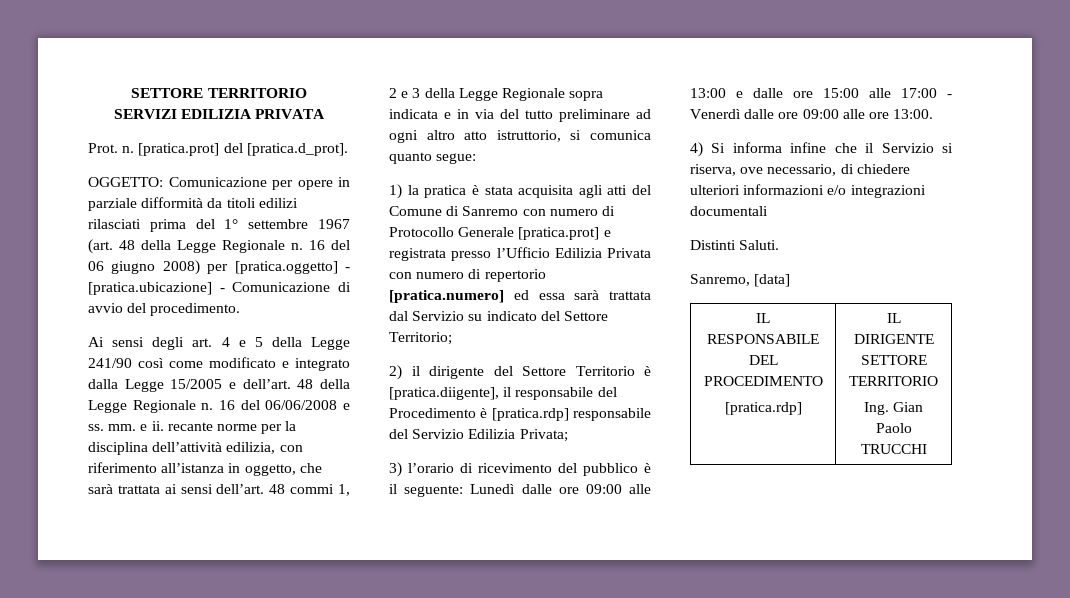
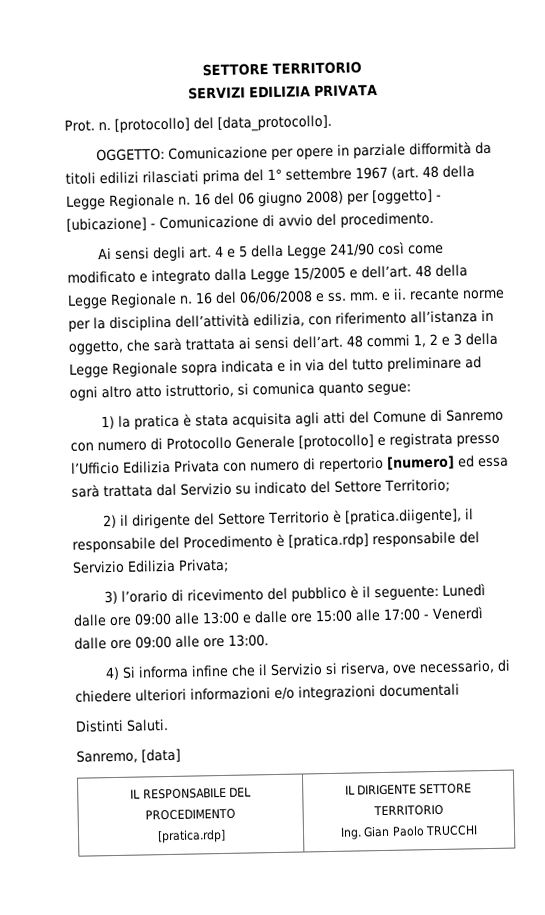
- [pratica.prot] del [pratica.d_prot].
+ [protocollo] del [data_protocollo].
- 16 del 06 giugno 2008) per [pratica.oggetto] - [pratica.ubicazione] - Comunicazione di avvio del procedimento.
+ 16 del 06 giugno 2008) per [oggetto] - [ubicazione] - Comunicazione di avvio del procedimento.
- 1) la pratica è stata acquisita agli atti del Comune di Sanremo con numero di Protocollo Generale [pratica.prot] e registrata presso l’Ufficio Edilizia Privata con numero di repertorio [pratica.numero] ed essa sarà trattata dal Servizio su indicato del Settore Territorio;
+ 1) la pratica è stata acquisita agli atti del Comune di Sanremo con numero di Protocollo Generale [protocollo] e registrata presso l’Ufficio Edilizia Privata con numero di repertorio [numero] ed essa sarà trattata dal Servizio su indicato del Settore Territorio;

